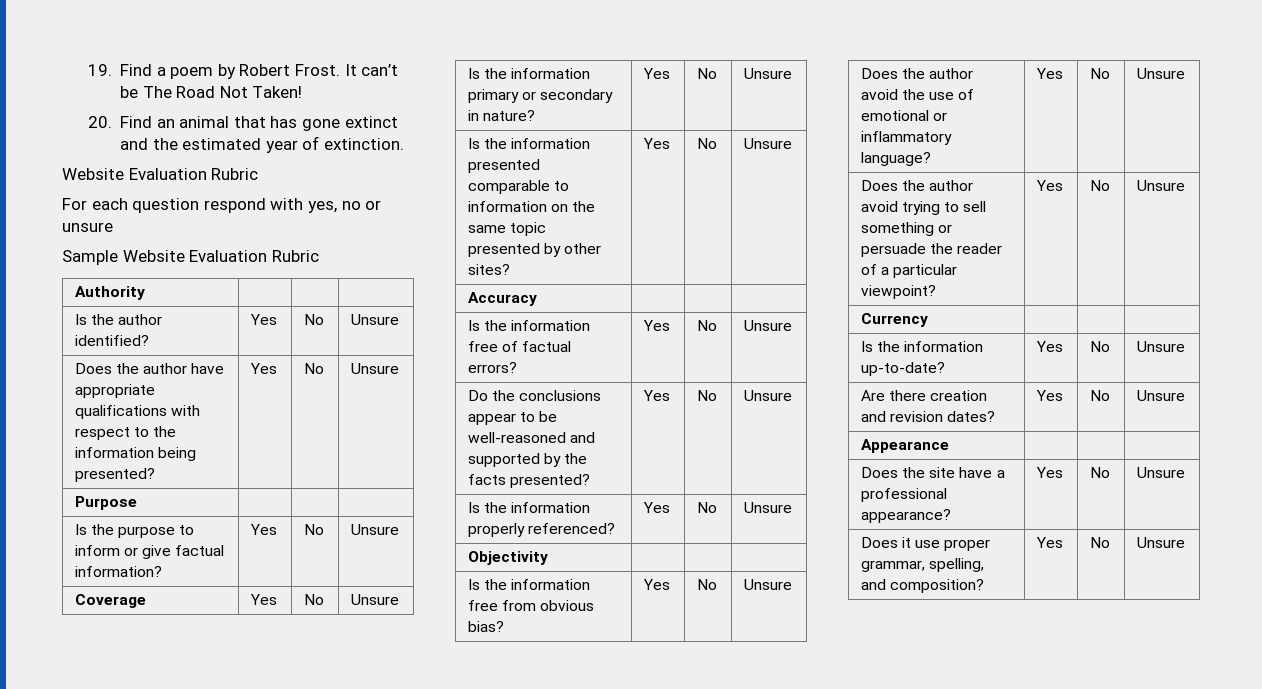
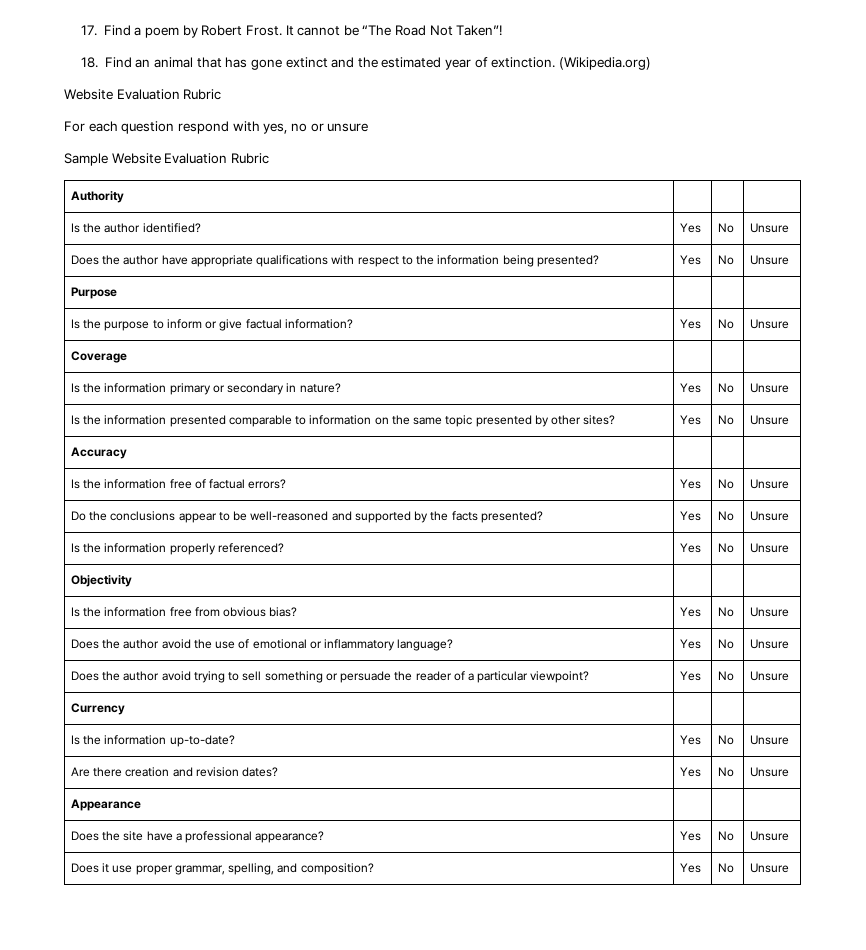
- 19. Find a poem by Robert Frost.
+ 17. Find a poem by Robert Frost.
- It can’t be The Road Not Taken!
- 20. Find an animal that has gone extinct and the estimated year of extinction.
+ It cannot be “The Road Not Taken”!
+ 18. Find an animal that has gone extinct and the estimated year of extinction. (Wikipedia.org)
- Coverage | Yes | No | Unsure
+ Coverage | | |

